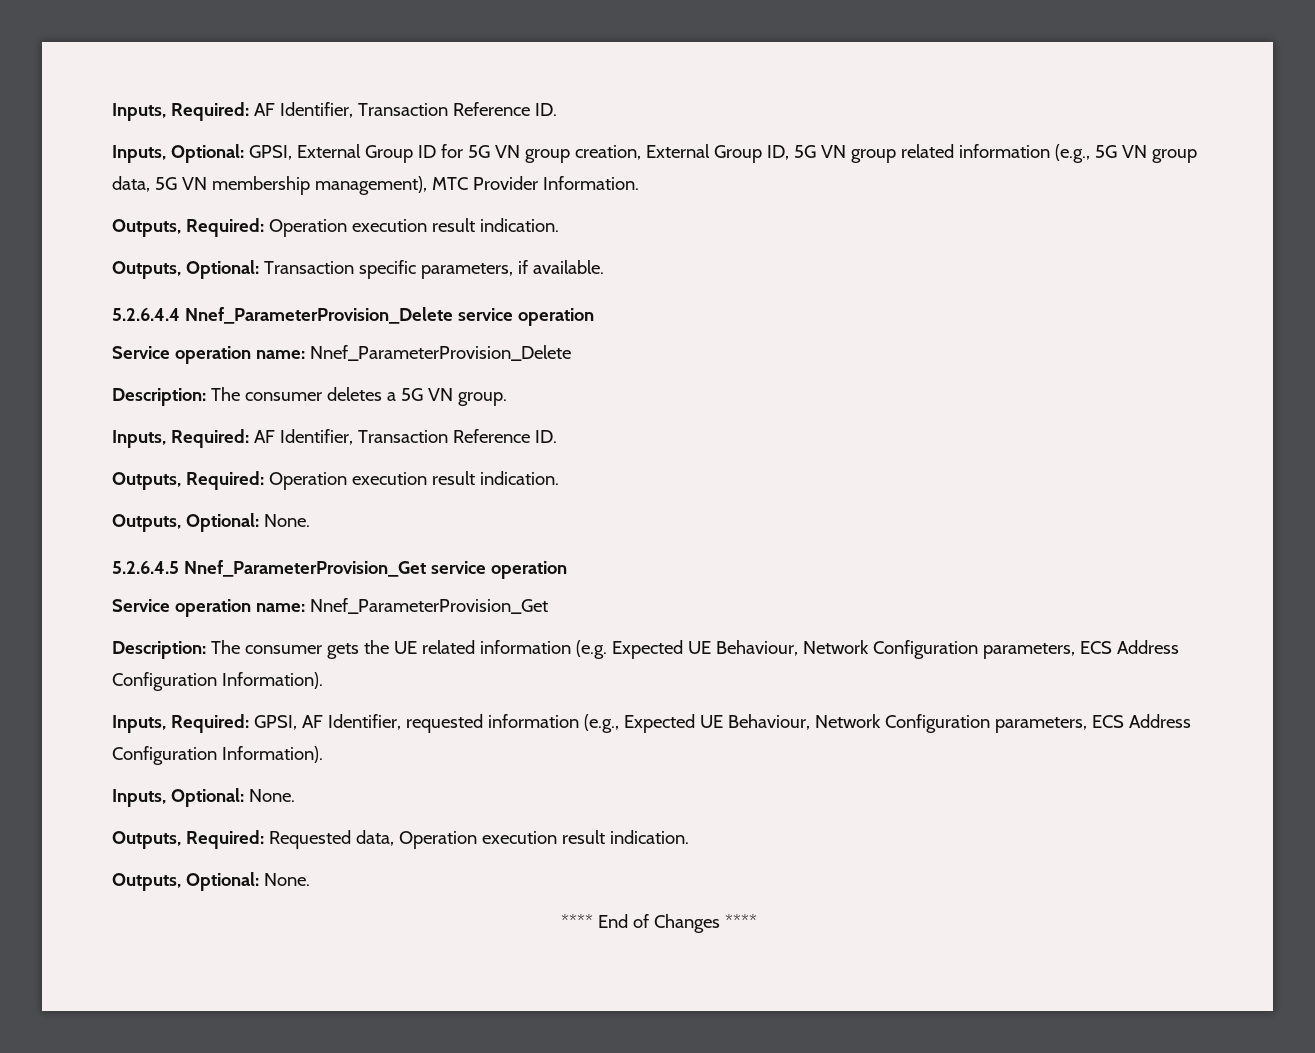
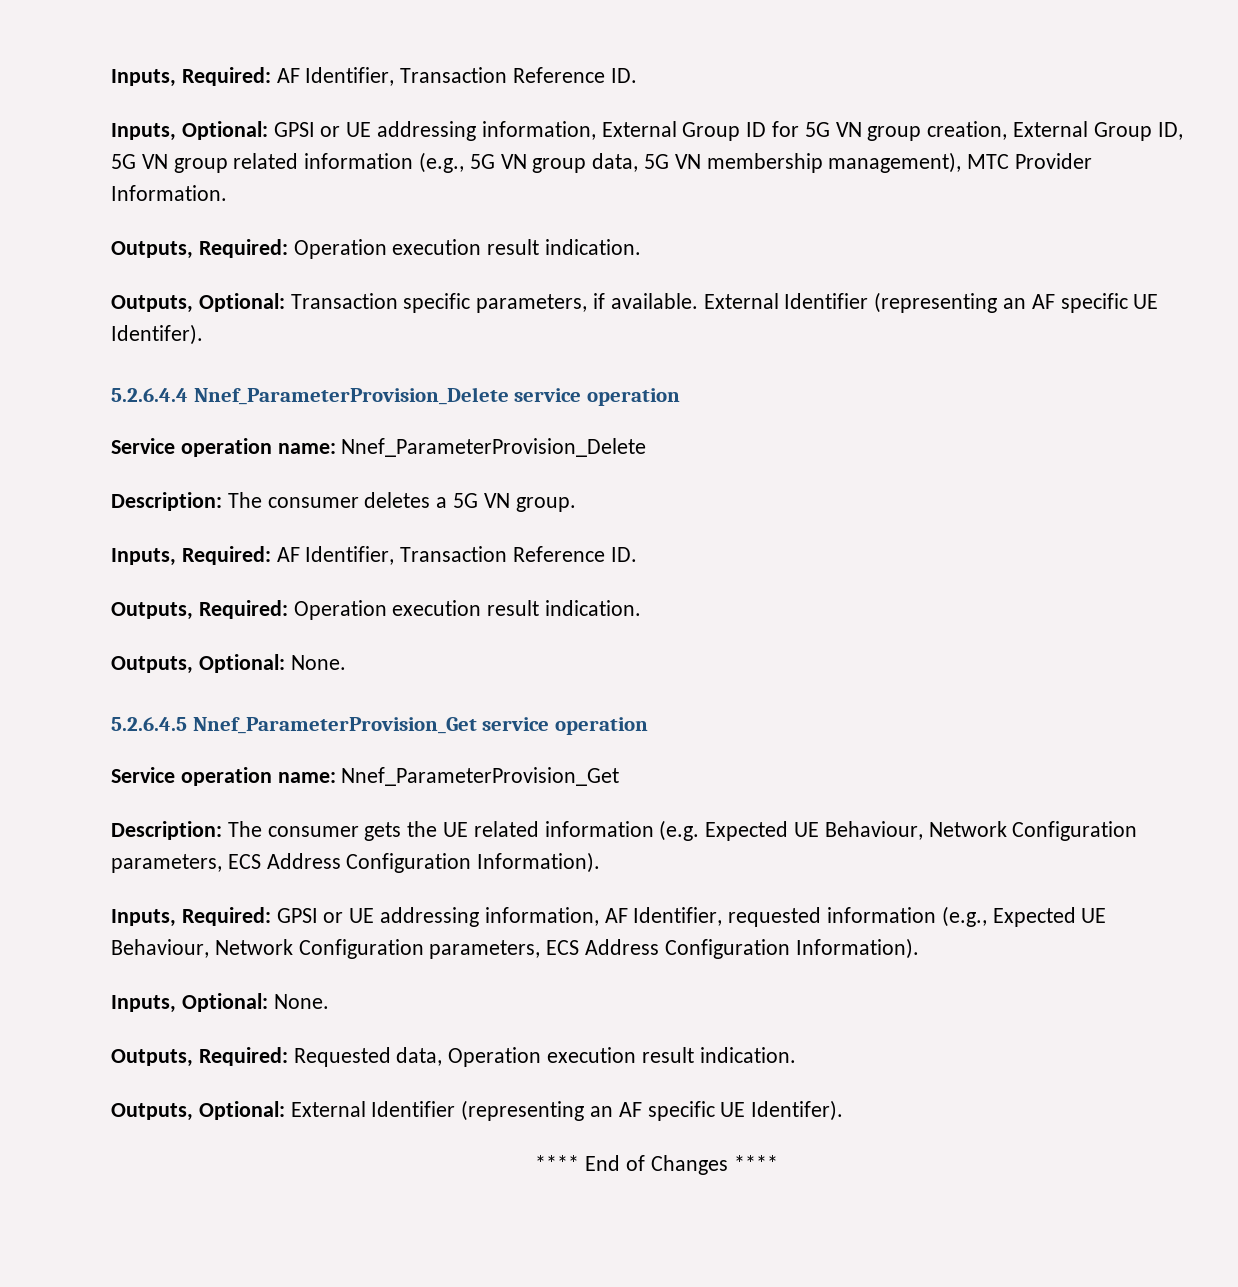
- Inputs, Optional: GPSI, External Group ID for 5G VN group creation, External Group ID, 5G VN group related information (e.g., 5G VN group data, 5G VN membership management), MTC Provider Information.
+ Inputs, Optional: GPSI or UE addressing information, External Group ID for 5G VN group creation, External Group ID, 5G VN group related information (e.g., 5G VN group data, 5G VN membership management), MTC Provider Information.
- Outputs, Optional: Transaction specific parameters, if available.
+ Outputs, Optional: Transaction specific parameters, if available. External Identifier (representing an AF specific UE Identifer).
- Inputs, Required: GPSI, AF Identifier, requested information (e.g., Expected UE Behaviour, Network Configuration parameters, ECS Address Configuration Information).
+ Inputs, Required: GPSI or UE addressing information, AF Identifier, requested information (e.g., Expected UE Behaviour, Network Configuration parameters, ECS Address Configuration Information).
  Outputs, Required: Requested data, Operation execution result indication.
- Outputs, Optional: None.
+ Outputs, Optional: External Identifier (representing an AF specific UE Identifer).

